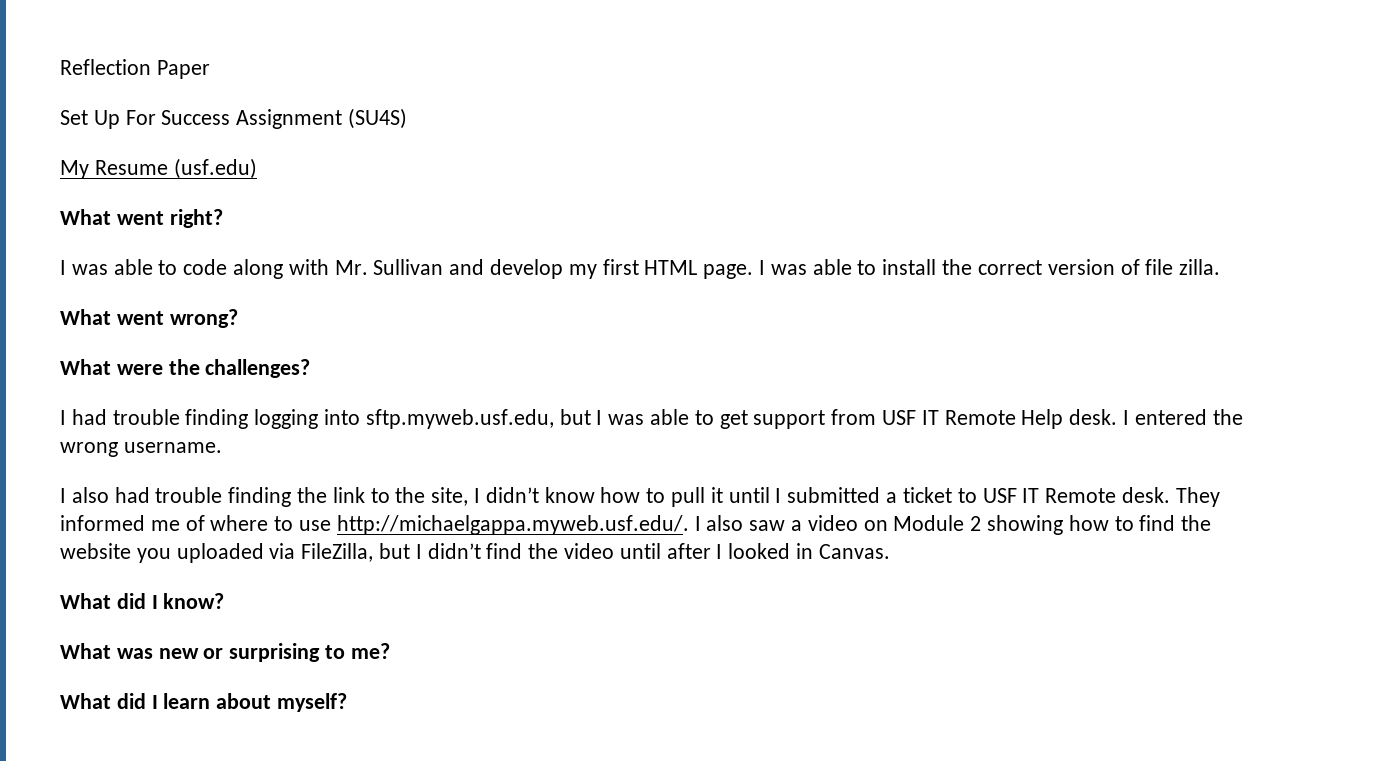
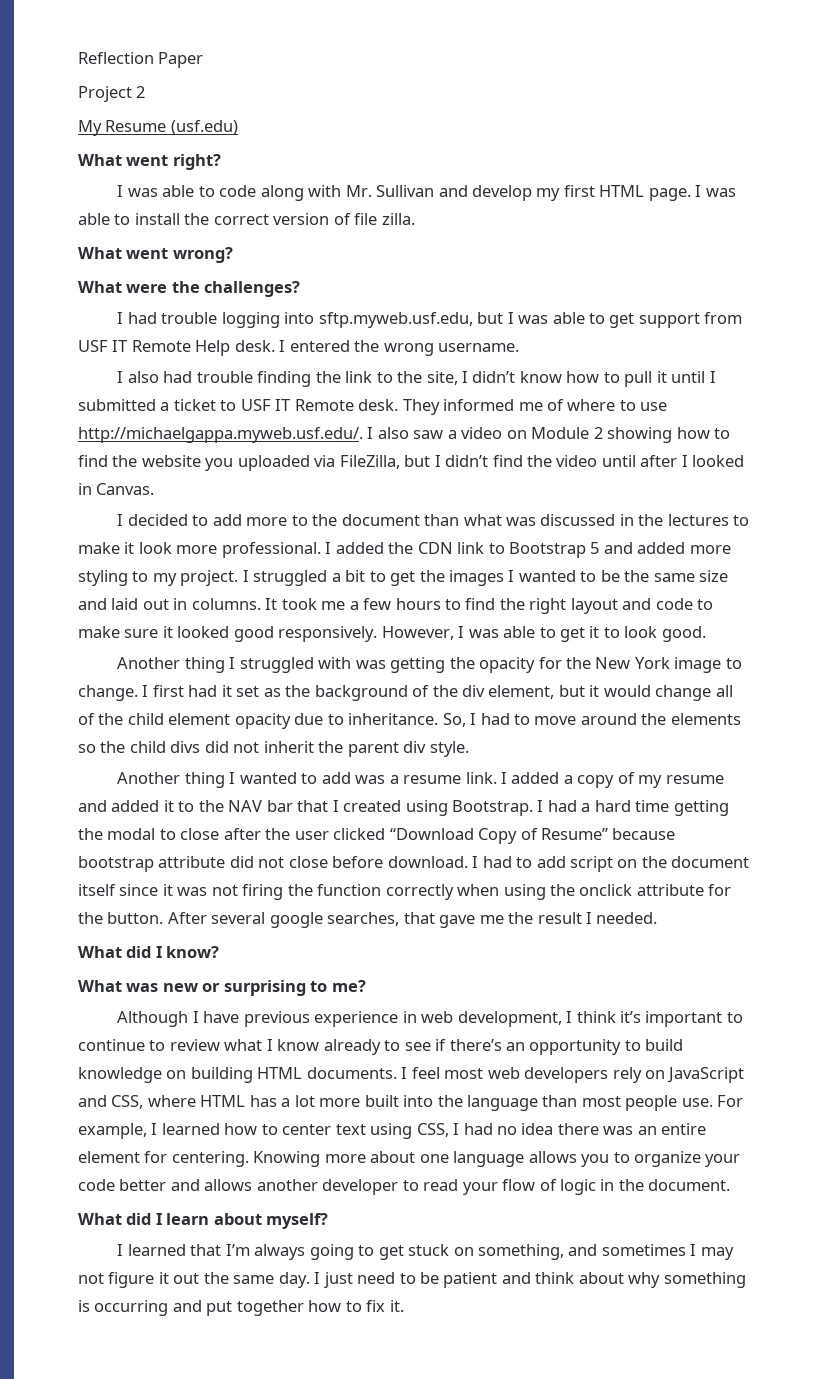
- Set Up For Success Assignment (SU4S)
+ Project 2
- I had trouble finding logging into sftp.myweb.usf.edu, but I was able to get support from USF IT Remote Help desk.
+ I had trouble logging into sftp.myweb.usf.edu, but I was able to get support from USF IT Remote Help desk.
+ I decided to add more to the document than what was discussed in the lectures to make it look more professional. I added the CDN link to Bootstrap 5 and added more styling to my project. I struggled a bit to get the images I wanted to be the same size and laid out in columns. It took me a few hours to find the right layout and code to make sure it looked good responsively. However, I was able to get it to look good.
+ Another thing I struggled with was getting the opacity for the New York image to change. I first had it set as the background of the div element, but it would change all of the child element opacity due to inheritance. So, I had to move around the elements so the child divs did not inherit the parent div style.
+ Another thing I wanted to add was a resume link. I added a copy of my resume and added it to the NAV bar that I created using Bootstrap. I had a hard time getting the modal to close after the user clicked “Download Copy of Resume” because bootstrap attribute did not close before download. I had to add script on the document itself since it was not firing the function correctly when using the onclick attribute for the button. After several google searches, that gave me the result I needed.
+ Although I have previous experience in web development, I think it’s important to continue to review what I know already to see if there’s an opportunity to build knowledge on building HTML documents. I feel most web developers rely on JavaScript and CSS, where HTML has a lot more built into the language than most people use. For example, I learned how to center text using CSS, I had no idea there was an entire element for centering. Knowing more about one language allows you to organize your code better and allows another developer to read your flow of logic in the document.
+ I learned that I’m always going to get stuck on something, and sometimes I may not figure it out the same day. I just need to be patient and think about why something is occurring and put together how to fix it.

